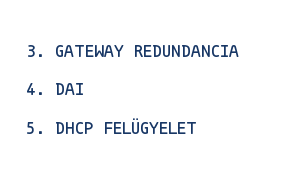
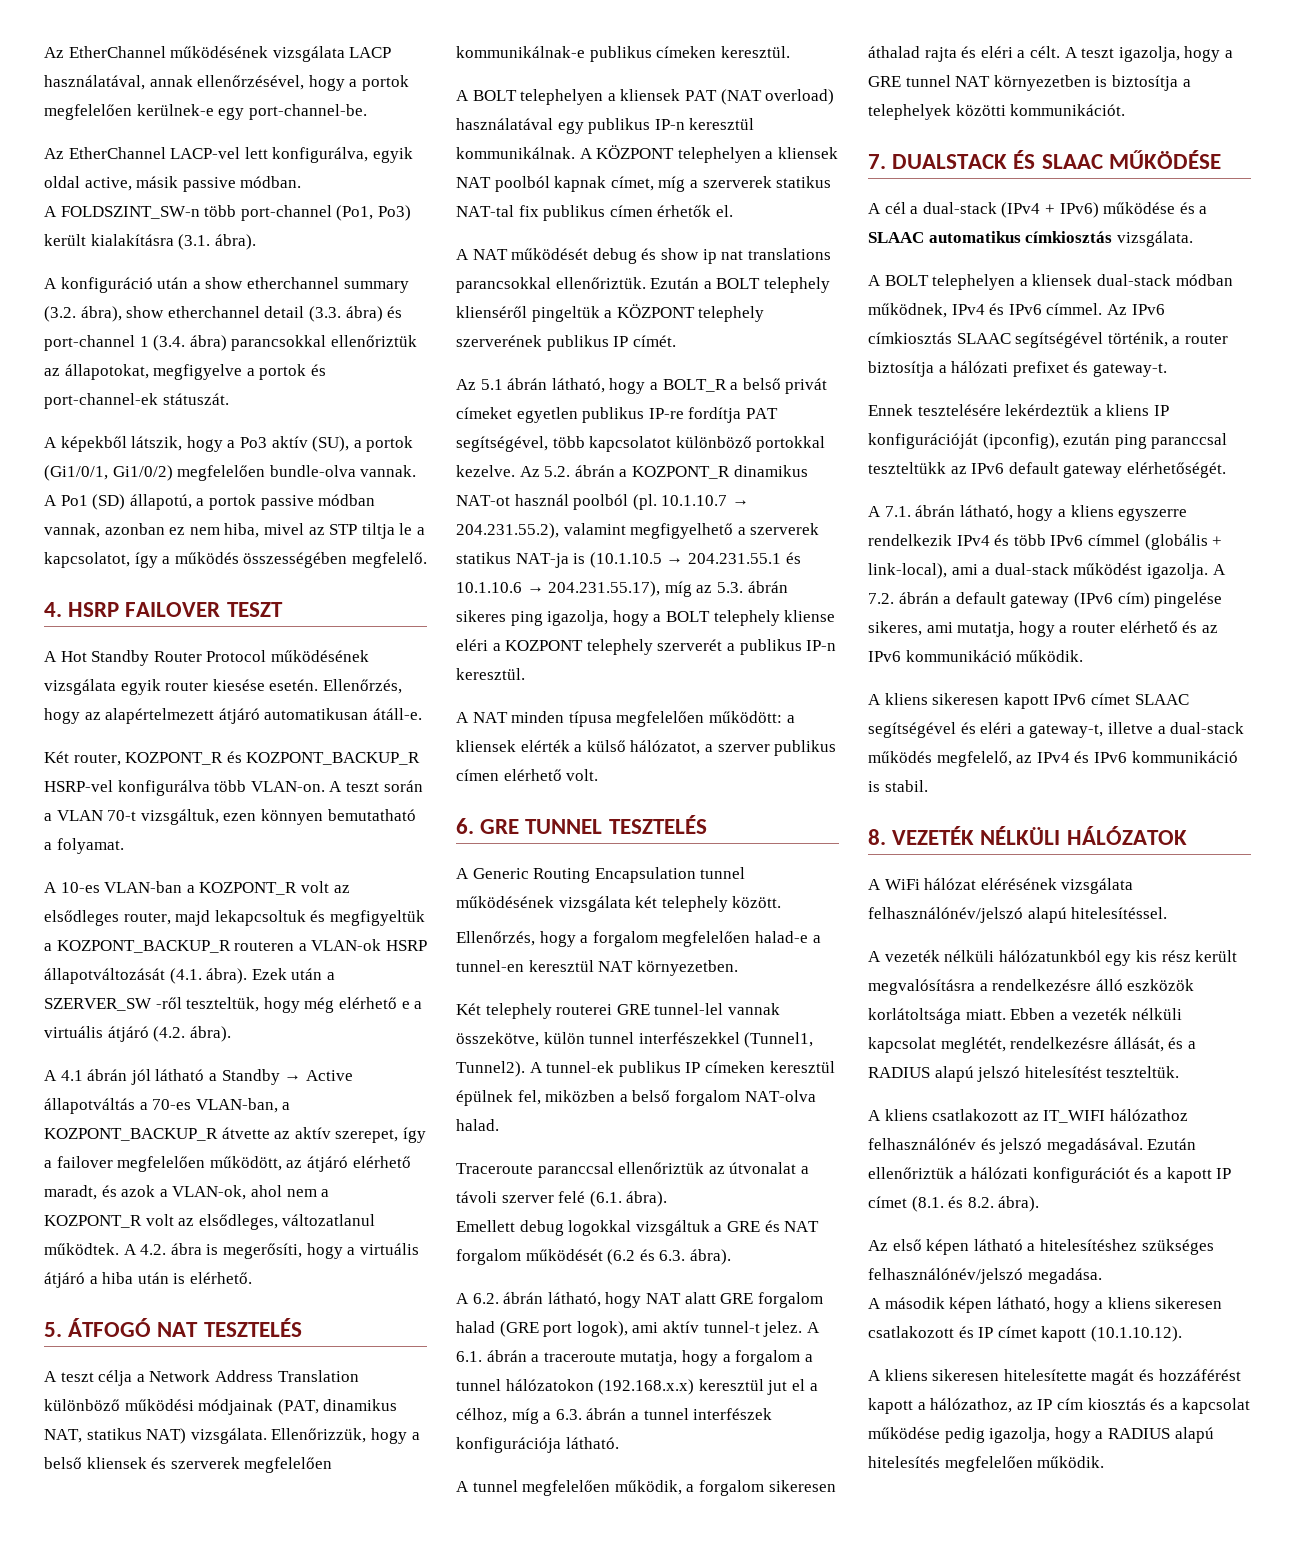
- 3. GATEWAY REDUNDANCIA
- 4. DAI
- 5. DHCP FELÜGYELET
+ Az EtherChannel működésének vizsgálata LACP használatával, annak ellenőrzésével, hogy a portok megfelelően kerülnek-e egy port-channel-be.
+ Az EtherChannel LACP-vel lett konfigurálva, egyik oldal active, másik passive módban.
+ A FOLDSZINT_SW-n több port-channel (Po1, Po3) került kialakításra (3.1. ábra).
+ A konfiguráció után a show etherchannel summary (3.2. ábra), show etherchannel detail (3.3. ábra) és port-channel 1 (3.4. ábra) parancsokkal ellenőriztük az állapotokat, megfigyelve a portok és port-channel-ek státuszát.
+ A képekből látszik, hogy a Po3 aktív (SU), a portok (Gi1/0/1, Gi1/0/2) megfelelően bundle-olva vannak. A Po1 (SD) állapotú, a portok passive módban vannak, azonban ez nem hiba, mivel az STP tiltja le a kapcsolatot, így a működés összességében megfelelő.
+ 4. HSRP FAILOVER TESZT
+ A Hot Standby Router Protocol működésének vizsgálata egyik router kiesése esetén. Ellenőrzés, hogy az alapértelmezett átjáró automatikusan átáll-e.
+ Két router, KOZPONT_R és KOZPONT_BACKUP_R HSRP-vel konfigurálva több VLAN-on. A teszt során a VLAN 70-t vizsgáltuk, ezen könnyen bemutatható a folyamat.
+ A 10-es VLAN-ban a KOZPONT_R volt az elsődleges router, majd lekapcsoltuk és megfigyeltük a KOZPONT_BACKUP_R routeren a VLAN-ok HSRP állapotváltozását (4.1. ábra). Ezek után a SZERVER_SW -ről teszteltük, hogy még elérhető e a virtuális átjáró (4.2. ábra).
+ A 4.1 ábrán jól látható a Standby → Active állapotváltás a 70-es VLAN-ban, a KOZPONT_BACKUP_R átvette az aktív szerepet, így a failover megfelelően működött, az átjáró elérhető maradt, és azok a VLAN-ok, ahol nem a KOZPONT_R volt az elsődleges, változatlanul működtek. A 4.2. ábra is megerősíti, hogy a virtuális átjáró a hiba után is elérhető.
+ 5. ÁTFOGÓ NAT TESZTELÉS
+ A teszt célja a Network Address Translation különböző működési módjainak (PAT, dinamikus NAT, statikus NAT) vizsgálata. Ellenőrizzük, hogy a belső kliensek és szerverek megfelelően kommunikálnak-e publikus címeken keresztül.
+ A BOLT telephelyen a kliensek PAT (NAT overload) használatával egy publikus IP-n keresztül kommunikálnak. A KÖZPONT telephelyen a kliensek NAT poolból kapnak címet, míg a szerverek statikus NAT-tal fix publikus címen érhetők el.
+ A NAT működését debug és show ip nat translations parancsokkal ellenőriztük. Ezután a BOLT telephely klienséről pingeltük a KÖZPONT telephely szerverének publikus IP címét.
+ Az 5.1 ábrán látható, hogy a BOLT_R a belső privát címeket egyetlen publikus IP-re fordítja PAT segítségével, több kapcsolatot különböző portokkal kezelve. Az 5.2. ábrán a KOZPONT_R dinamikus NAT-ot használ poolból (pl. 10.1.10.7 → 204.231.55.2), valamint megfigyelhető a szerverek statikus NAT-ja is (10.1.10.5 → 204.231.55.1 és 10.1.10.6 → 204.231.55.17), míg az 5.3. ábrán sikeres ping igazolja, hogy a BOLT telephely kliense eléri a KOZPONT telephely szerverét a publikus IP-n keresztül.
+ A NAT minden típusa megfelelően működött: a kliensek elérték a külső hálózatot, a szerver publikus címen elérhető volt.
+ 6. GRE TUNNEL TESZTELÉS
+ A Generic Routing Encapsulation tunnel működésének vizsgálata két telephely között.
+ Ellenőrzés, hogy a forgalom megfelelően halad-e a tunnel-en keresztül NAT környezetben.
+ Két telephely routerei GRE tunnel-lel vannak összekötve, külön tunnel interfészekkel (Tunnel1, Tunnel2). A tunnel-ek publikus IP címeken keresztül épülnek fel, miközben a belső forgalom NAT-olva halad.
+ Traceroute paranccsal ellenőriztük az útvonalat a távoli szerver felé (6.1. ábra).
+ Emellett debug logokkal vizsgáltuk a GRE és NAT forgalom működését (6.2 és 6.3. ábra).
+ A 6.2. ábrán látható, hogy NAT alatt GRE forgalom halad (GRE port logok), ami aktív tunnel-t jelez. A 6.1. ábrán a traceroute mutatja, hogy a forgalom a tunnel hálózatokon (192.168.x.x) keresztül jut el a célhoz, míg a 6.3. ábrán a tunnel interfészek konfigurációja látható.
+ A tunnel megfelelően működik, a forgalom sikeresen áthalad rajta és eléri a célt. A teszt igazolja, hogy a GRE tunnel NAT környezetben is biztosítja a telephelyek közötti kommunikációt.
+ 7. DUALSTACK ÉS SLAAC MŰKÖDÉSE
+ A cél a dual-stack (IPv4 + IPv6) működése és a SLAAC automatikus címkiosztás vizsgálata.
+ A BOLT telephelyen a kliensek dual-stack módban működnek, IPv4 és IPv6 címmel. Az IPv6 címkiosztás SLAAC segítségével történik, a router biztosítja a hálózati prefixet és gateway-t.
+ Ennek tesztelésére lekérdeztük a kliens IP konfigurációját (ipconfig), ezután ping paranccsal teszteltükk az IPv6 default gateway elérhetőségét.
+ A 7.1. ábrán látható, hogy a kliens egyszerre rendelkezik IPv4 és több IPv6 címmel (globális + link-local), ami a dual-stack működést igazolja. A 7.2. ábrán a default gateway (IPv6 cím) pingelése sikeres, ami mutatja, hogy a router elérhető és az IPv6 kommunikáció működik.
+ A kliens sikeresen kapott IPv6 címet SLAAC segítségével és eléri a gateway-t, illetve a dual-stack működés megfelelő, az IPv4 és IPv6 kommunikáció is stabil.
+ 8. VEZETÉK NÉLKÜLI HÁLÓZATOK
+ A WiFi hálózat elérésének vizsgálata felhasználónév/jelszó alapú hitelesítéssel.
+ A vezeték nélküli hálózatunkból egy kis rész került megvalósításra a rendelkezésre álló eszközök korlátoltsága miatt. Ebben a vezeték nélküli kapcsolat meglétét, rendelkezésre állását, és a RADIUS alapú jelszó hitelesítést teszteltük.
+ A kliens csatlakozott az IT_WIFI hálózathoz felhasználónév és jelszó megadásával. Ezután ellenőriztük a hálózati konfigurációt és a kapott IP címet (8.1. és 8.2. ábra).
+ Az első képen látható a hitelesítéshez szükséges felhasználónév/jelszó megadása.
+ A második képen látható, hogy a kliens sikeresen csatlakozott és IP címet kapott (10.1.10.12).
+ A kliens sikeresen hitelesítette magát és hozzáférést kapott a hálózathoz, az IP cím kiosztás és a kapcsolat működése pedig igazolja, hogy a RADIUS alapú hitelesítés megfelelően működik.

